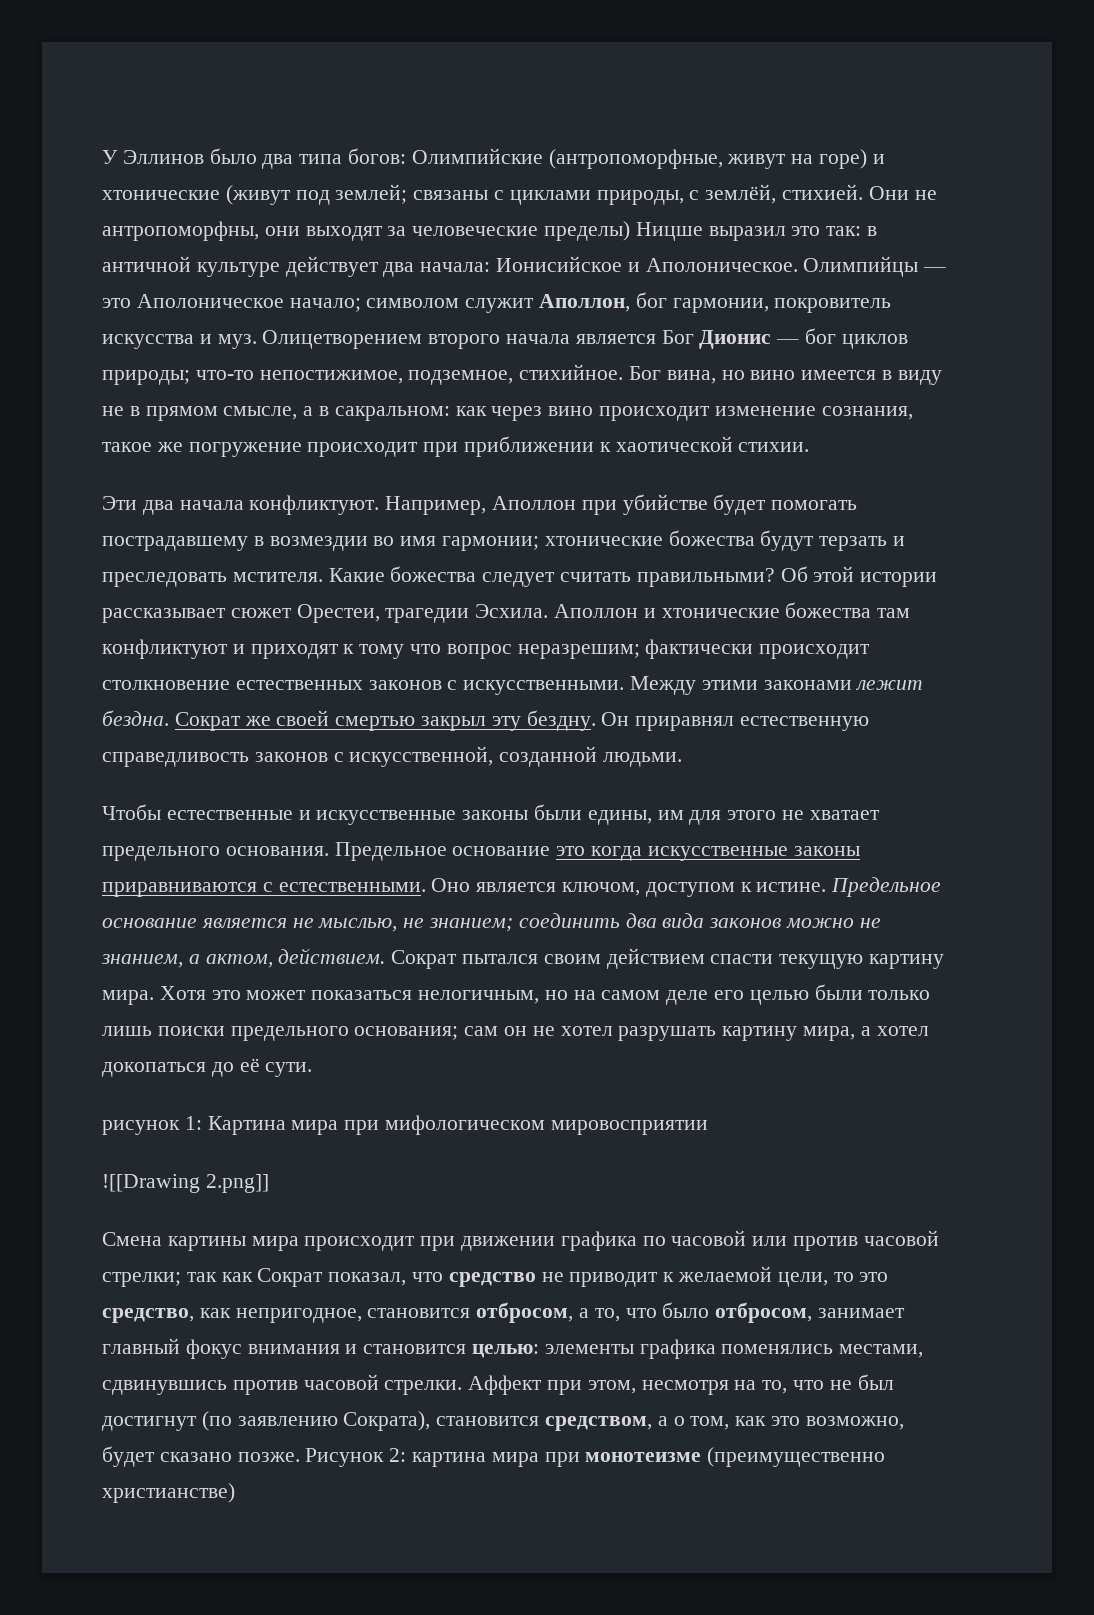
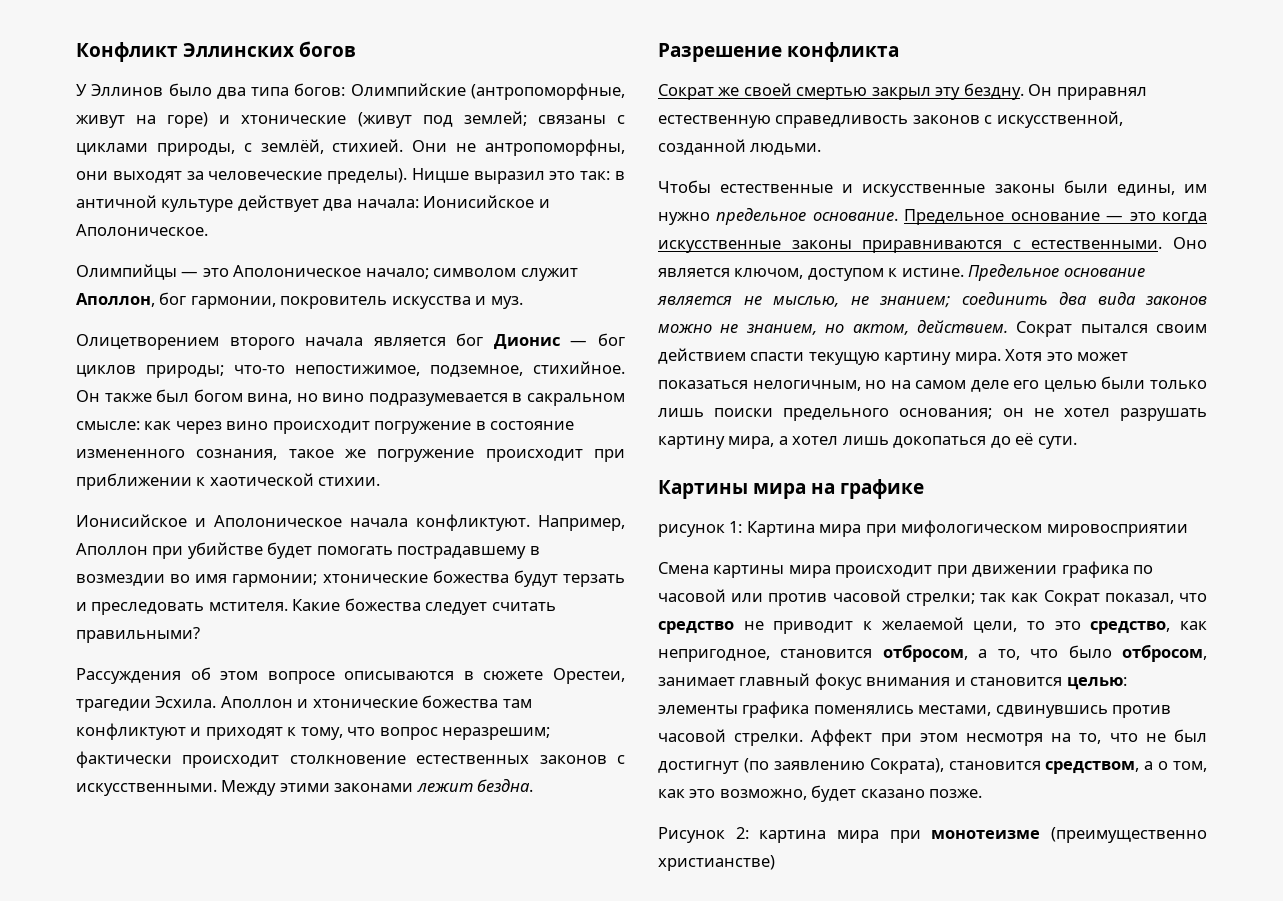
+ Конфликт Эллинских богов
- Они не антропоморфны, они выходят за человеческие пределы) Ницше выразил это так: в античной культуре действует два начала: Ионисийское и Аполоническое. Олимпийцы — это Аполоническое начало; символом служит Аполлон, бог гармонии, покровитель искусства и муз. Олицетворением второго начала является Бог Дионис — бог циклов природы; что-то непостижимое, подземное, стихийное.
+ Они не антропоморфны, они выходят за человеческие пределы). Ницше выразил это так: в античной культуре действует два начала: Ионисийское и Аполоническое.
+ Олимпийцы — это Аполоническое начало; символом служит Аполлон, бог гармонии, покровитель искусства и муз.
+ Олицетворением второго начала является бог Дионис — бог циклов природы; что-то непостижимое, подземное, стихийное.
- Бог вина, но вино имеется в виду не в прямом смысле, а в сакральном: как через вино происходит изменение сознания, такое же погружение происходит при приближении к хаотической стихии.
+ Он также был богом вина, но вино подразумевается в сакральном смысле: как через вино происходит погружение в состояние измененного сознания, такое же погружение происходит при приближении к хаотической стихии.
- Эти два начала конфликтуют.
+ Ионисийское и Аполоническое начала конфликтуют.
- Какие божества следует считать правильными? Об этой истории рассказывает сюжет Орестеи, трагедии Эсхила.
+ Какие божества следует считать правильными?
+ Рассуждения об этом вопросе описываются в сюжете Орестеи, трагедии Эсхила.
- Аполлон и хтонические божества там конфликтуют и приходят к тому что вопрос неразрешим; фактически происходит столкновение естественных законов с искусственными.
+ Аполлон и хтонические божества там конфликтуют и приходят к тому, что вопрос неразрешим; фактически происходит столкновение естественных законов с искусственными.
- Между этими законами лежит бездна. Сократ же своей смертью закрыл эту бездну.
+ Между этими законами лежит бездна.
+ Разрешение конфликта
+ Сократ же своей смертью закрыл эту бездну.
- Чтобы естественные и искусственные законы были едины, им для этого не хватает предельного основания. Предельное основание это когда искусственные законы приравниваются с естественными.
+ Чтобы естественные и искусственные законы были едины, им нужно предельное основание. Предельное основание — это когда искусственные законы приравниваются с естественными.
- Предельное основание является не мыслью, не знанием; соединить два вида законов можно не знанием, а актом, действием.
+ Предельное основание является не мыслью, не знанием; соединить два вида законов можно не знанием, но актом, действием.
- Хотя это может показаться нелогичным, но на самом деле его целью были только лишь поиски предельного основания; сам он не хотел разрушать картину мира, а хотел докопаться до её сути.
+ Хотя это может показаться нелогичным, но на самом деле его целью были только лишь поиски предельного основания; он не хотел разрушать картину мира, а хотел лишь докопаться до её сути.
+ Картины мира на графике
- ![[Drawing 2.png]]
- Аффект при этом, несмотря на то, что не был достигнут (по заявлению Сократа), становится средством, а о том, как это возможно, будет сказано позже. Рисунок 2: картина мира при монотеизме (преимущественно христианстве)
+ Аффект при этом несмотря на то, что не был достигнут (по заявлению Сократа), становится средством, а о том, как это возможно, будет сказано позже.
+ Рисунок 2: картина мира при монотеизме (преимущественно христианстве)

